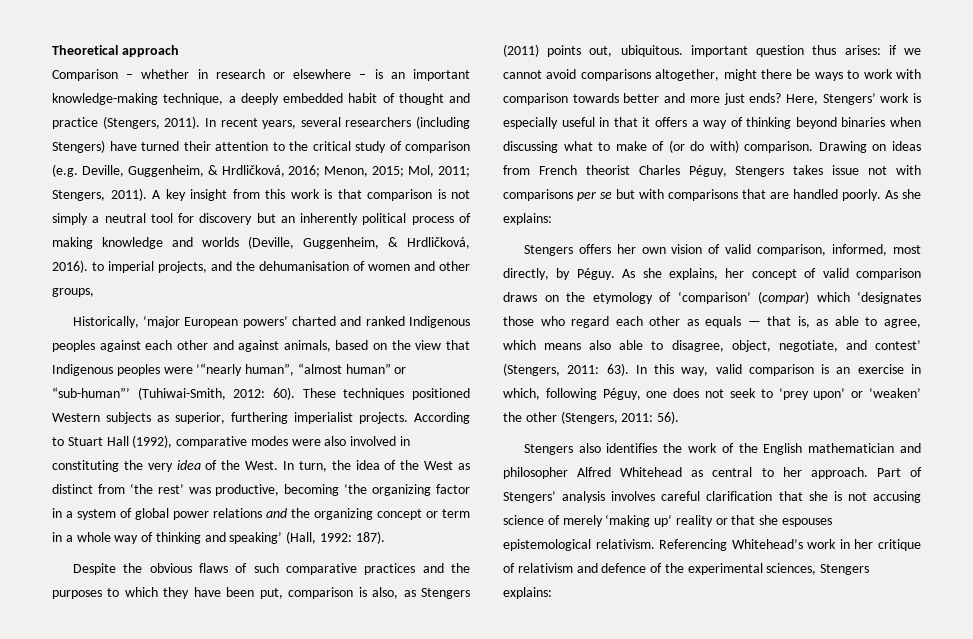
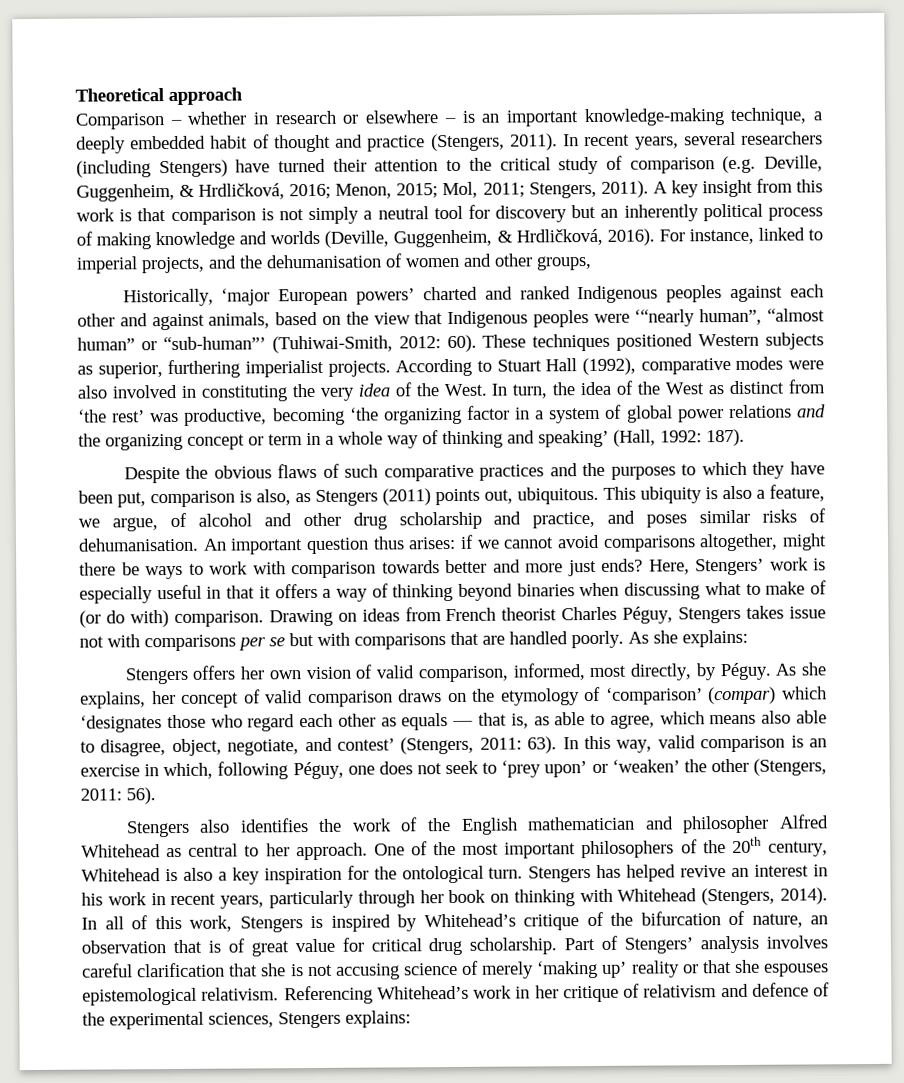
- A key insight from this work is that comparison is not simply a neutral tool for discovery but an inherently political process of making knowledge and worlds (Deville, Guggenheim, & Hrdličková, 2016). to imperial projects, and the dehumanisation of women and other groups,
+ A key insight from this work is that comparison is not simply a neutral tool for discovery but an inherently political process of making knowledge and worlds (Deville, Guggenheim, & Hrdličková, 2016). For instance, linked to imperial projects, and the dehumanisation of women and other groups,
- Despite the obvious flaws of such comparative practices and the purposes to which they have been put, comparison is also, as Stengers (2011) points out, ubiquitous. important question thus arises: if we cannot avoid comparisons altogether, might there be ways to work with comparison towards better and more just ends?
+ Despite the obvious flaws of such comparative practices and the purposes to which they have been put, comparison is also, as Stengers (2011) points out, ubiquitous. This ubiquity is also a feature, we argue, of alcohol and other drug scholarship and practice, and poses similar risks of dehumanisation. An important question thus arises: if we cannot avoid comparisons altogether, might there be ways to work with comparison towards better and more just ends?
+ One of the most important philosophers of the 20th century, Whitehead is also a key inspiration for the ontological turn. Stengers has helped revive an interest in his work in recent years, particularly through her book on thinking with Whitehead (Stengers, 2014). In all of this work, Stengers is inspired by Whitehead’s critique of the bifurcation of nature, an observation that is of great value for critical drug scholarship.

